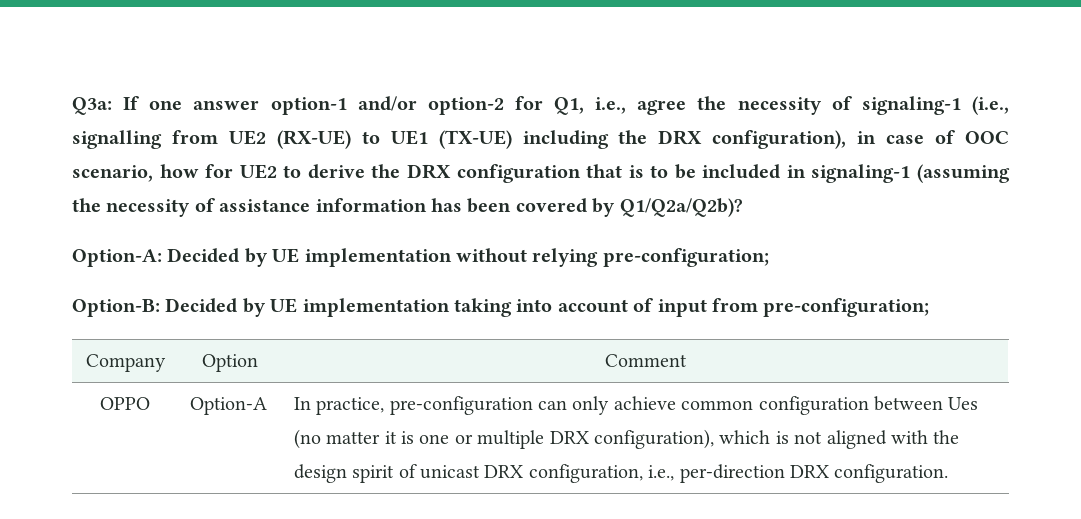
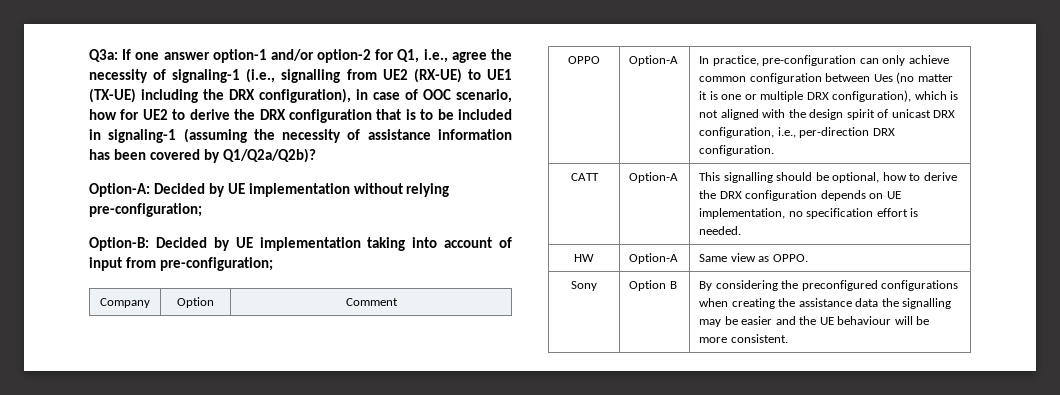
+ CATT | Option-A | This signalling should be optional, how to derive the DRX configuration depends on UE implementation, no specification effort is needed.
+ HW | Option-A | Same view as OPPO.
+ Sony | Option B | By considering the preconfigured configurations when creating the assistance data the signalling may be easier and the UE behaviour will be more consistent.

